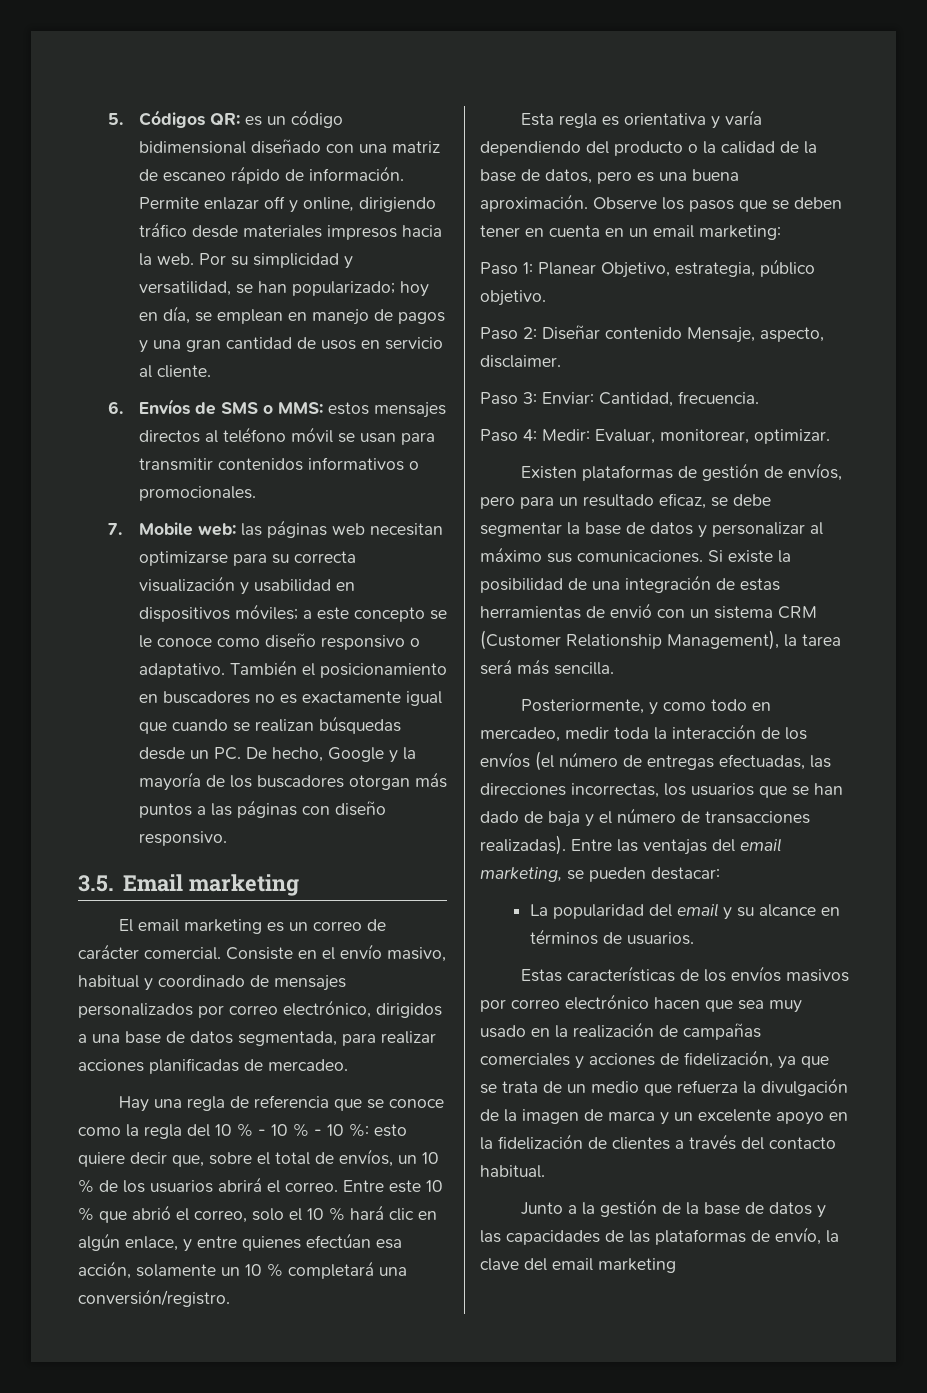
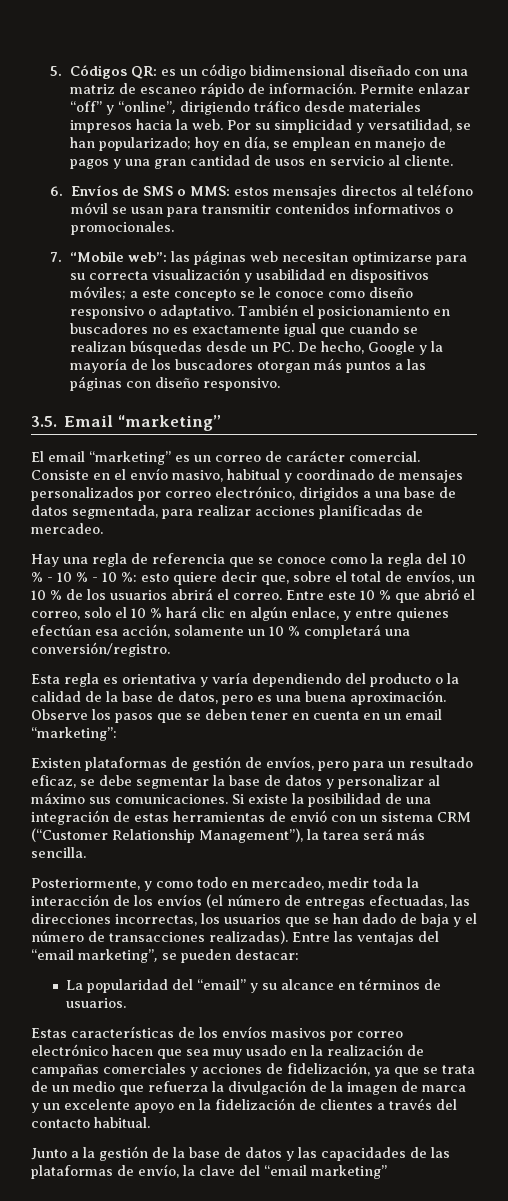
- Permite enlazar off y online, dirigiendo tráfico desde materiales impresos hacia la web.
+ Permite enlazar “off” y “online”, dirigiendo tráfico desde materiales impresos hacia la web.
- 7. Mobile web: las páginas web necesitan optimizarse para su correcta visualización y usabilidad en dispositivos móviles; a este concepto se le conoce como diseño responsivo o adaptativo.
+ 7. “Mobile web”: las páginas web necesitan optimizarse para su correcta visualización y usabilidad en dispositivos móviles; a este concepto se le conoce como diseño responsivo o adaptativo.
- 3.5. Email marketing
+ 3.5. Email “marketing”
- El email marketing es un correo de carácter comercial.
+ El email “marketing” es un correo de carácter comercial.
- Observe los pasos que se deben tener en cuenta en un email marketing:
- Paso 1: Planear Objetivo, estrategia, público objetivo.
- Paso 2: Diseñar contenido Mensaje, aspecto, disclaimer.
- Paso 3: Enviar: Cantidad, frecuencia.
- Paso 4: Medir: Evaluar, monitorear, optimizar.
+ Observe los pasos que se deben tener en cuenta en un email “marketing”:
- Si existe la posibilidad de una integración de estas herramientas de envió con un sistema CRM (Customer Relationship Management), la tarea será más sencilla.
+ Si existe la posibilidad de una integración de estas herramientas de envió con un sistema CRM (“Customer Relationship Management”), la tarea será más sencilla.
- Entre las ventajas del email marketing, se pueden destacar:
+ Entre las ventajas del “email marketing”, se pueden destacar:
- La popularidad del email y su alcance en términos de usuarios.
+ La popularidad del “email” y su alcance en términos de usuarios.
- Junto a la gestión de la base de datos y las capacidades de las plataformas de envío, la clave del email marketing
+ Junto a la gestión de la base de datos y las capacidades de las plataformas de envío, la clave del “email marketing”

